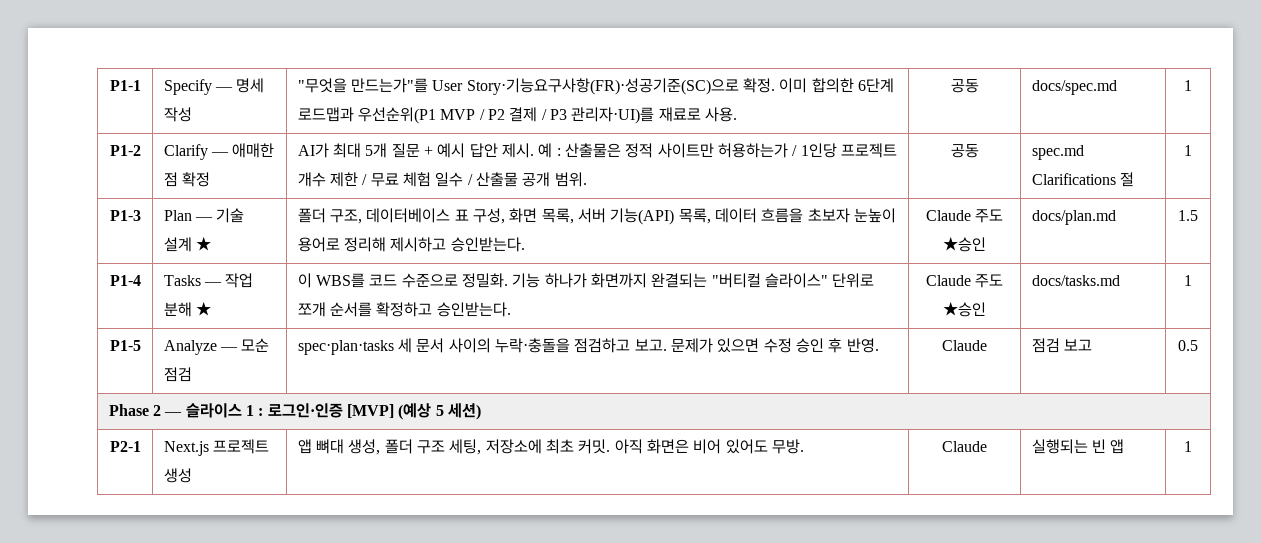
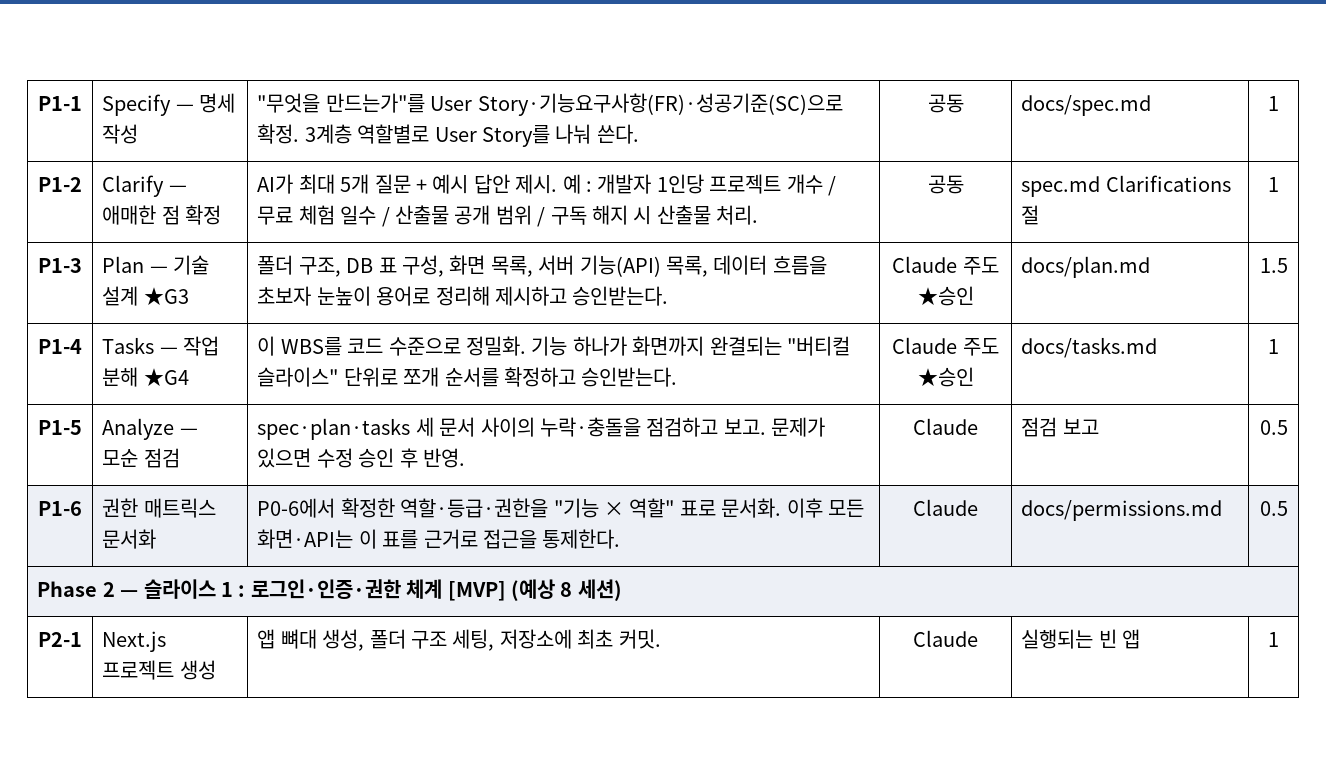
- P1-1 | Specify — 명세 작성 | "무엇을 만드는가"를 User Story·기능요구사항(FR)·성공기준(SC)으로 확정. 이미 합의한 6단계 로드맵과 우선순위(P1 MVP / P2 결제 / P3 관리자·UI)를 재료로 사용. | 공동 | docs/spec.md | 1
+ P1-1 | Specify — 명세 작성 | "무엇을 만드는가"를 User Story·기능요구사항(FR)·성공기준(SC)으로 확정. 3계층 역할별로 User Story를 나눠 쓴다. | 공동 | docs/spec.md | 1
- P1-2 | Clarify — 애매한 점 확정 | AI가 최대 5개 질문 + 예시 답안 제시. 예 : 산출물은 정적 사이트만 허용하는가 / 1인당 프로젝트 개수 제한 / 무료 체험 일수 / 산출물 공개 범위. | 공동 | spec.md Clarifications 절 | 1
+ P1-2 | Clarify — 애매한 점 확정 | AI가 최대 5개 질문 + 예시 답안 제시. 예 : 개발자 1인당 프로젝트 개수 / 무료 체험 일수 / 산출물 공개 범위 / 구독 해지 시 산출물 처리. | 공동 | spec.md Clarifications 절 | 1
- P1-3 | Plan — 기술 설계 ★ | 폴더 구조, 데이터베이스 표 구성, 화면 목록, 서버 기능(API) 목록, 데이터 흐름을 초보자 눈높이 용어로 정리해 제시하고 승인받는다. | Claude 주도 ★승인 | docs/plan.md | 1.5
+ P1-3 | Plan — 기술 설계 ★G3 | 폴더 구조, DB 표 구성, 화면 목록, 서버 기능(API) 목록, 데이터 흐름을 초보자 눈높이 용어로 정리해 제시하고 승인받는다. | Claude 주도 ★승인 | docs/plan.md | 1.5
- P1-4 | Tasks — 작업 분해 ★ | 이 WBS를 코드 수준으로 정밀화. 기능 하나가 화면까지 완결되는 "버티컬 슬라이스" 단위로 쪼개 순서를 확정하고 승인받는다. | Claude 주도 ★승인 | docs/tasks.md | 1
+ P1-4 | Tasks — 작업 분해 ★G4 | 이 WBS를 코드 수준으로 정밀화. 기능 하나가 화면까지 완결되는 "버티컬 슬라이스" 단위로 쪼개 순서를 확정하고 승인받는다. | Claude 주도 ★승인 | docs/tasks.md | 1
+ P1-6 | 권한 매트릭스 문서화 | P0-6에서 확정한 역할·등급·권한을 "기능 × 역할" 표로 문서화. 이후 모든 화면·API는 이 표를 근거로 접근을 통제한다. | Claude | docs/permissions.md | 0.5
- Phase 2 — 슬라이스 1 : 로그인·인증 [MVP] (예상 5 세션)
+ Phase 2 — 슬라이스 1 : 로그인·인증·권한 체계 [MVP] (예상 8 세션)
- P2-1 | Next.js 프로젝트 생성 | 앱 뼈대 생성, 폴더 구조 세팅, 저장소에 최초 커밋. 아직 화면은 비어 있어도 무방. | Claude | 실행되는 빈 앱 | 1
+ P2-1 | Next.js 프로젝트 생성 | 앱 뼈대 생성, 폴더 구조 세팅, 저장소에 최초 커밋. | Claude | 실행되는 빈 앱 | 1

